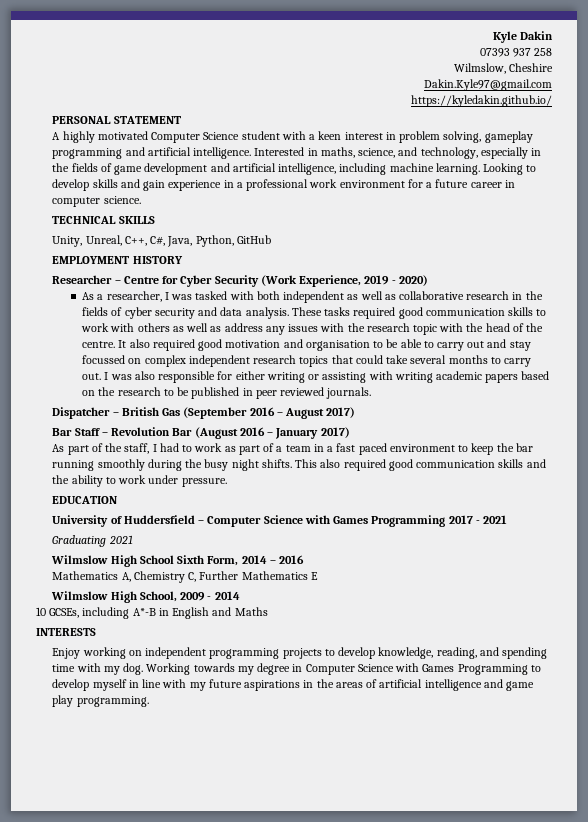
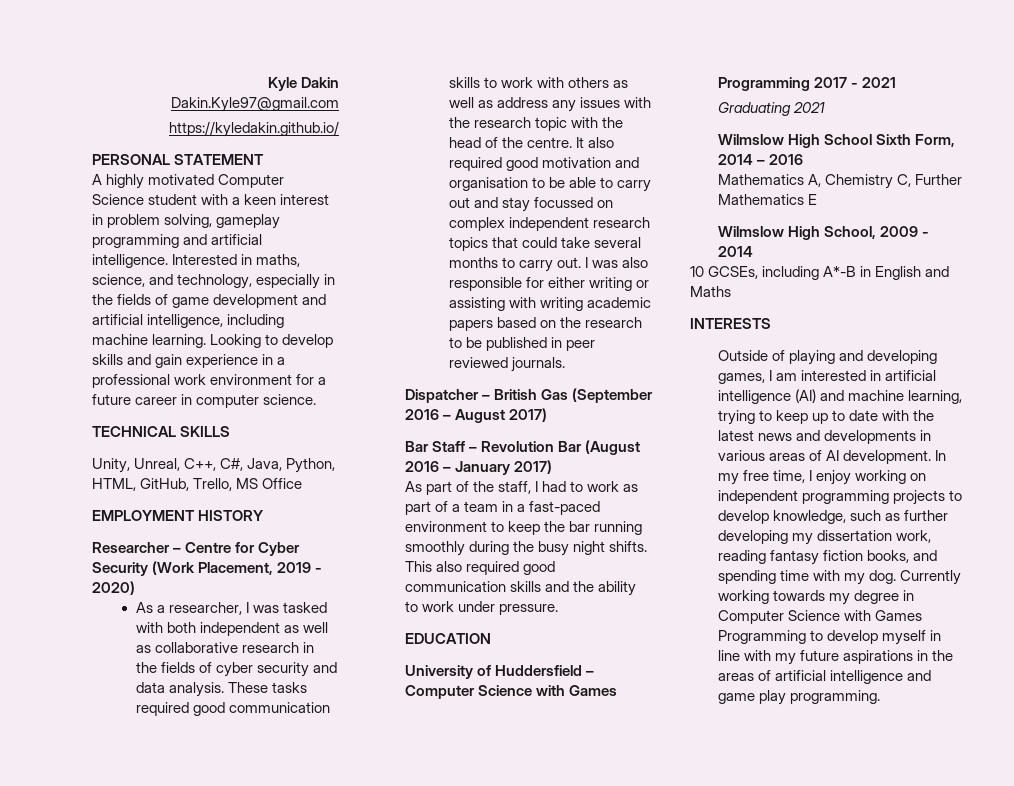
- 07393 937 258
- Wilmslow, Cheshire
- Unity, Unreal, C++, C#, Java, Python, GitHub
+ Unity, Unreal, C++, C#, Java, Python, HTML, GitHub, Trello, MS Office
- Researcher – Centre for Cyber Security (Work Experience, 2019 - 2020)
+ Researcher – Centre for Cyber Security (Work Placement, 2019 - 2020)
- As part of the staff, I had to work as part of a team in a fast paced environment to keep the bar running smoothly during the busy night shifts.
+ As part of the staff, I had to work as part of a team in a fast-paced environment to keep the bar running smoothly during the busy night shifts.
- Enjoy working on independent programming projects to develop knowledge, reading, and spending time with my dog.
+ Outside of playing and developing games, I am interested in artificial intelligence (AI) and machine learning, trying to keep up to date with the latest news and developments in various areas of AI development. In my free time, I enjoy working on independent programming projects to develop knowledge, such as further developing my dissertation work, reading fantasy fiction books, and spending time with my dog.
- Working towards my degree in Computer Science with Games Programming to develop myself in line with my future aspirations in the areas of artificial intelligence and game play programming.
+ Currently working towards my degree in Computer Science with Games Programming to develop myself in line with my future aspirations in the areas of artificial intelligence and game play programming.

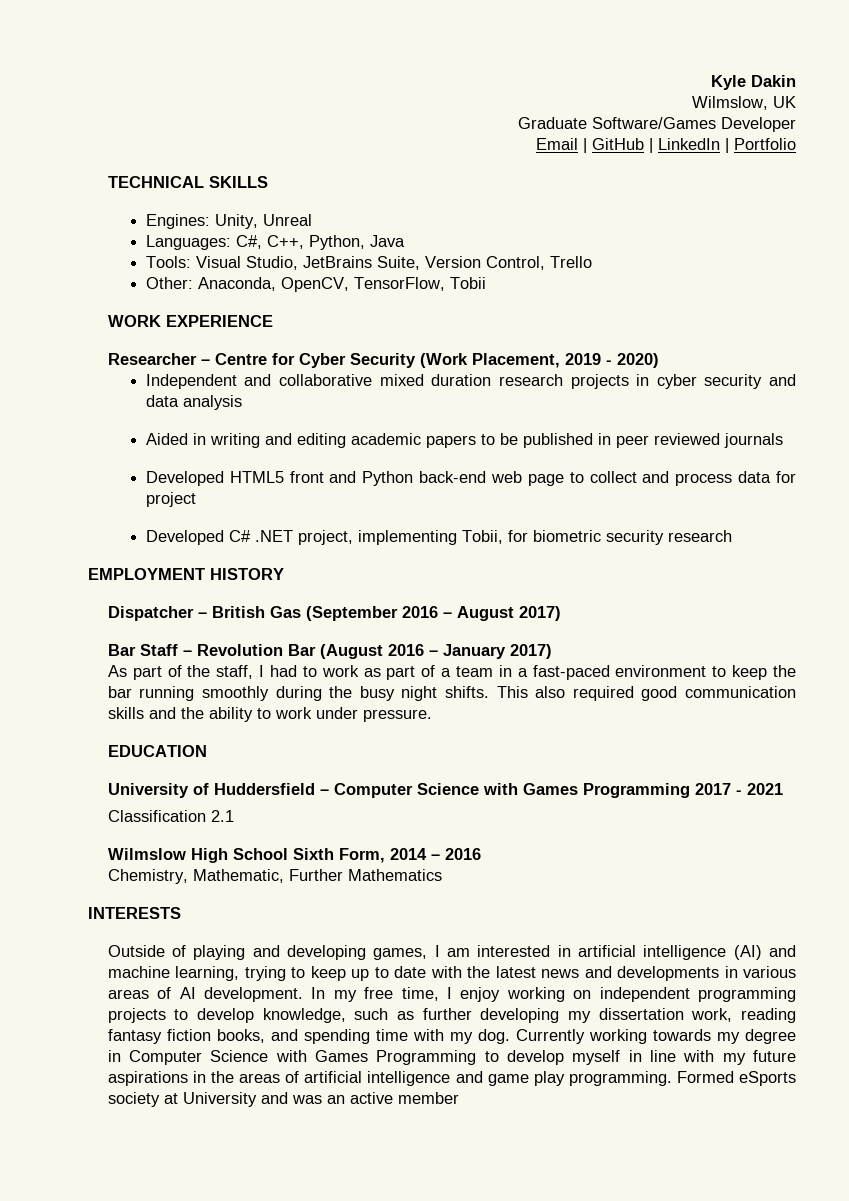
- Dakin.Kyle97@gmail.com
- https://kyledakin.github.io/
- PERSONAL STATEMENT
- A highly motivated Computer Science student with a keen interest in problem solving, gameplay programming and artificial intelligence. Interested in maths, science, and technology, especially in the fields of game development and artificial intelligence, including machine learning. Looking to develop skills and gain experience in a professional work environment for a future career in computer science.
+ Wilmslow, UK
+ Graduate Software/Games Developer
+ Email | GitHub | LinkedIn | Portfolio
  TECHNICAL SKILLS
- Unity, Unreal, C++, C#, Java, Python, HTML, GitHub, Trello, MS Office
- EMPLOYMENT HISTORY
+ Engines: Unity, Unreal
+ Languages: C#, C++, Python, Java
+ Tools: Visual Studio, JetBrains Suite, Version Control, Trello
+ Other: Anaconda, OpenCV, TensorFlow, Tobii
+ WORK EXPERIENCE
- As a researcher, I was tasked with both independent as well as collaborative research in the fields of cyber security and data analysis. These tasks required good communication skills to work with others as well as address any issues with the research topic with the head of the centre. It also required good motivation and organisation to be able to carry out and stay focussed on complex independent research topics that could take several months to carry out. I was also responsible for either writing or assisting with writing academic papers based on the research to be published in peer reviewed journals.
+ Independent and collaborative mixed duration research projects in cyber security and data analysis
+ Aided in writing and editing academic papers to be published in peer reviewed journals
+ Developed HTML5 front and Python back-end web page to collect and process data for project
+ Developed C# .NET project, implementing Tobii, for biometric security research
+ EMPLOYMENT HISTORY
- Graduating 2021
+ Classification 2.1
- Mathematics A, Chemistry C, Further Mathematics E
- Wilmslow High School, 2009 - 2014
- 10 GCSEs, including A*-B in English and Maths
+ Chemistry, Mathematic, Further Mathematics
+ Formed eSports society at University and was an active member

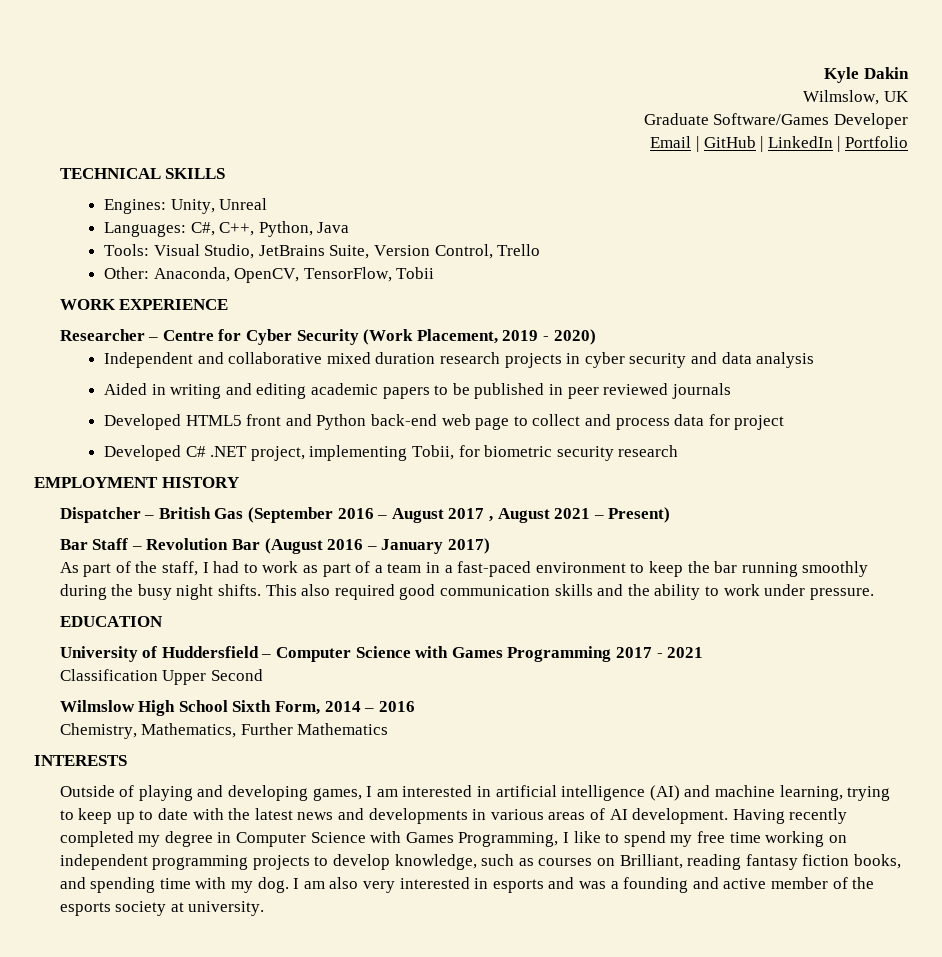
- Dispatcher – British Gas (September 2016 – August 2017)
+ Dispatcher – British Gas (September 2016 – August 2017 , August 2021 – Present)
- Classification 2.1
+ Classification Upper Second
- Chemistry, Mathematic, Further Mathematics
+ Chemistry, Mathematics, Further Mathematics
- In my free time, I enjoy working on independent programming projects to develop knowledge, such as further developing my dissertation work, reading fantasy fiction books, and spending time with my dog.
+ Having recently completed my degree in Computer Science with Games Programming, I like to spend my free time working on independent programming projects to develop knowledge, such as courses on Brilliant, reading fantasy fiction books, and spending time with my dog.
- Currently working towards my degree in Computer Science with Games Programming to develop myself in line with my future aspirations in the areas of artificial intelligence and game play programming. Formed eSports society at University and was an active member
+ I am also very interested in esports and was a founding and active member of the esports society at university.

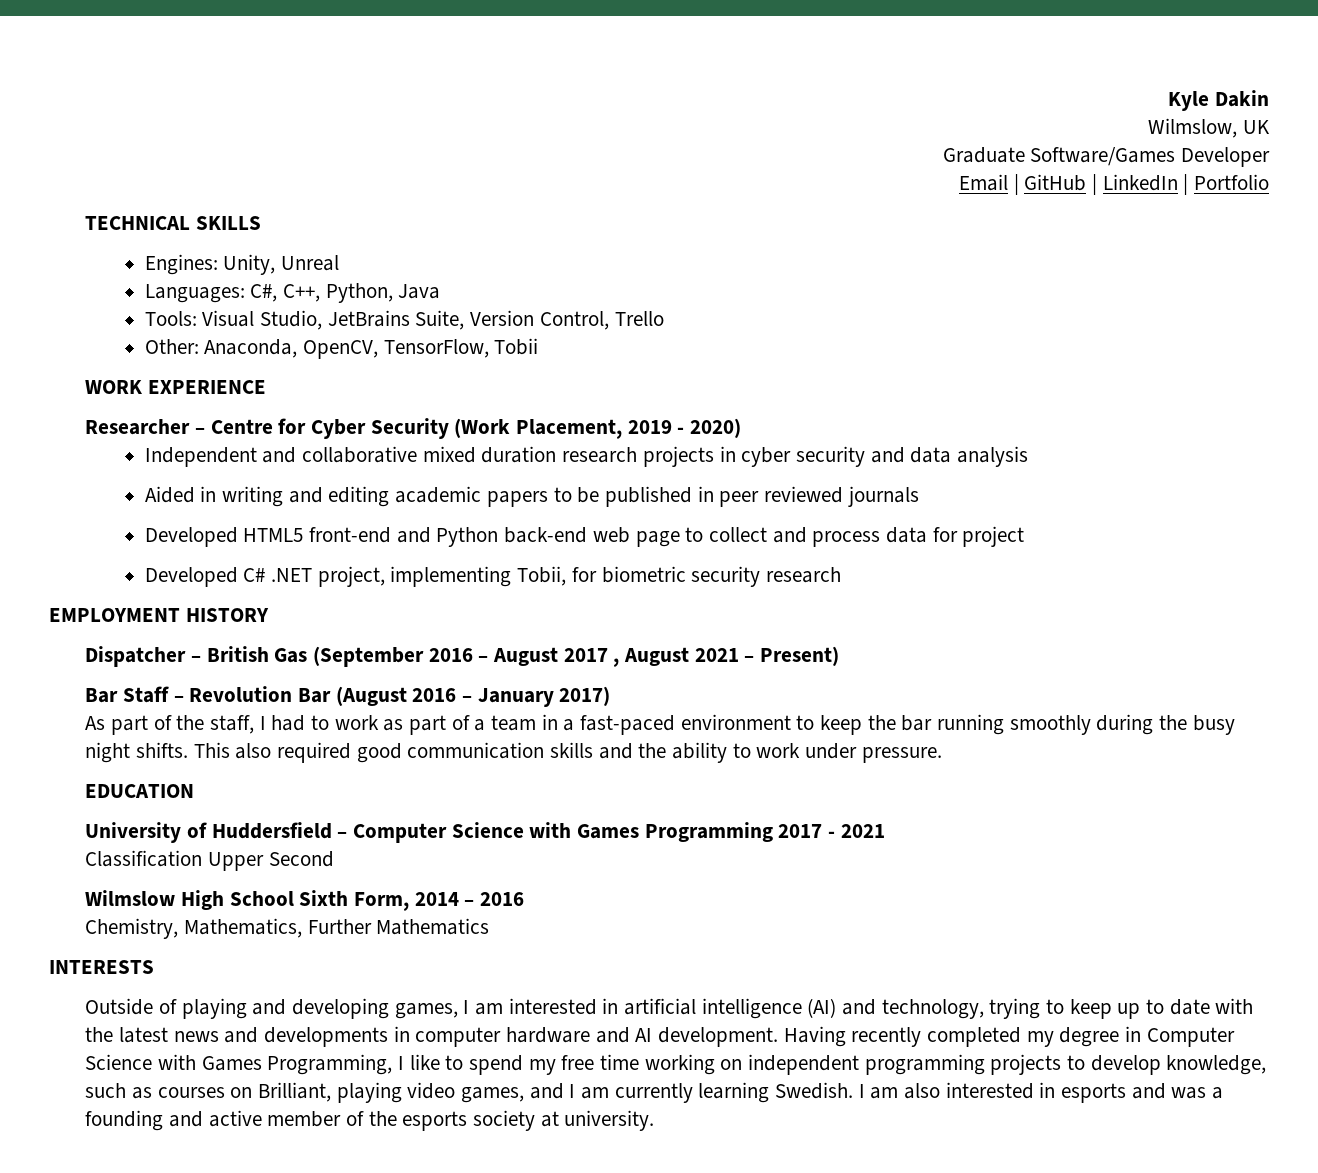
- Developed HTML5 front and Python back-end web page to collect and process data for project
+ Developed HTML5 front-end and Python back-end web page to collect and process data for project
- Outside of playing and developing games, I am interested in artificial intelligence (AI) and machine learning, trying to keep up to date with the latest news and developments in various areas of AI development.
+ Outside of playing and developing games, I am interested in artificial intelligence (AI) and technology, trying to keep up to date with the latest news and developments in computer hardware and AI development.
- Having recently completed my degree in Computer Science with Games Programming, I like to spend my free time working on independent programming projects to develop knowledge, such as courses on Brilliant, reading fantasy fiction books, and spending time with my dog.
+ Having recently completed my degree in Computer Science with Games Programming, I like to spend my free time working on independent programming projects to develop knowledge, such as courses on Brilliant, playing video games, and I am currently learning Swedish.
- I am also very interested in esports and was a founding and active member of the esports society at university.
+ I am also interested in esports and was a founding and active member of the esports society at university.

